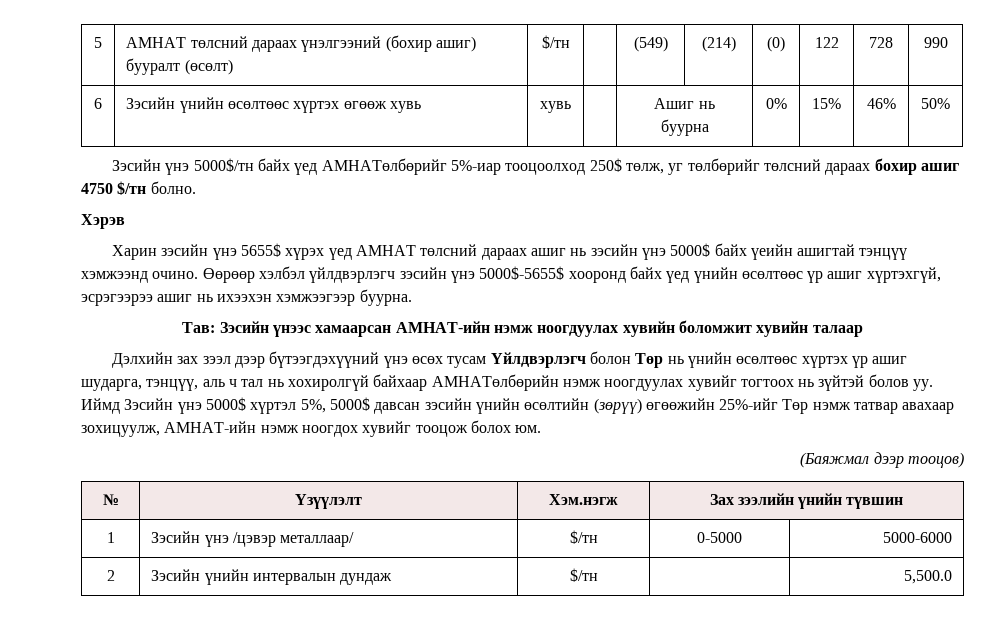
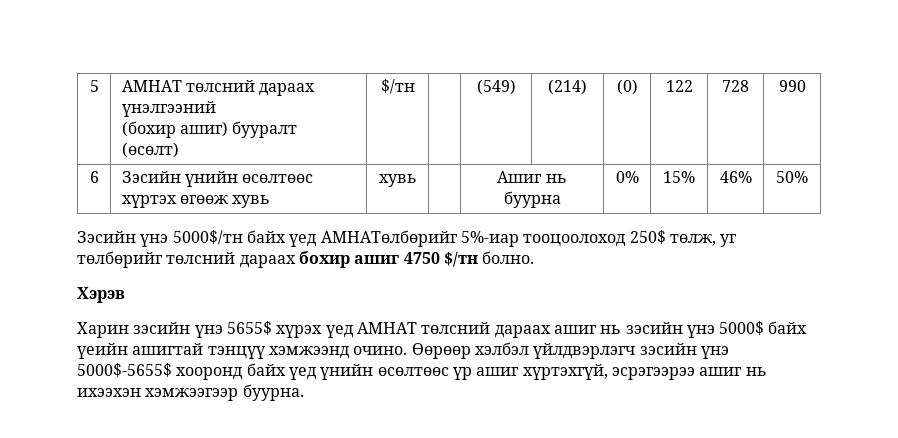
- 5 | АМНАТ төлсний дараах үнэлгээний (бохир ашиг) бууралт (өсөлт) | $/тн | | (549) | (214) | (0) | 122 | 728 | 990
+ 5 | АМНАТ төлсний дараах үнэлгээний
+ (бохир ашиг) бууралт (өсөлт) | $/тн | | (549) | (214) | (0) | 122 | 728 | 990
- Зэсийн үнэ 5000$/тн байх үед АМНАТөлбөрийг 5%-иар тооцоолход 250$ төлж, уг төлбөрийг төлсний дараах бохир ашиг 4750 $/тн болно.
+ Зэсийн үнэ 5000$/тн байх үед АМНАТөлбөрийг 5%-иар тооцоолоход 250$ төлж, уг төлбөрийг төлсний дараах бохир ашиг 4750 $/тн болно.
- Тав: Зэсийн үнээс хамаарсан АМНАТ-ийн нэмж ноогдуулах хувийн боломжит хувийн талаар
- Дэлхийн зах зээл дээр бүтээгдэхүүний үнэ өсөх тусам Үйлдвэрлэгч болон Төр нь үнийн өсөлтөөс хүртэх үр ашиг шударга, тэнцүү, аль ч тал нь хохиролгүй байхаар АМНАТөлбөрийн нэмж ноогдуулах хувийг тогтоох нь зүйтэй болов уу. Иймд Зэсийн үнэ 5000$ хүртэл 5%, 5000$ давсан зэсийн үнийн өсөлтийн (зөрүү) өгөөжийн 25%-ийг Төр нэмж татвар авахаар зохицуулж, АМНАТ-ийн нэмж ноогдох хувийг тооцож болох юм.
- (Баяжмал дээр тооцов)
- № | Үзүүлэлт | Хэм.нэгж | Зах зээлийн үнийн түвшин
- 1 | Зэсийн үнэ /цэвэр металлаар/ | $/тн | 0-5000 | 5000-6000
- 2 | Зэсийн үнийн интервалын дундаж | $/тн | | 5,500.0

